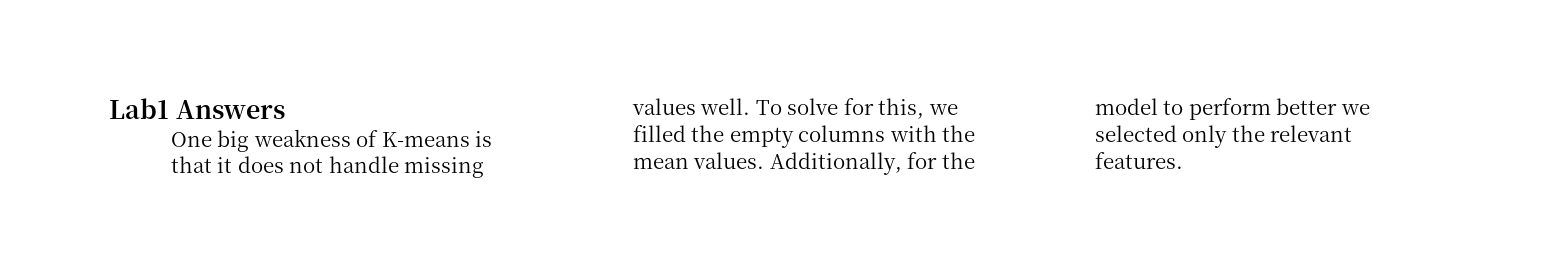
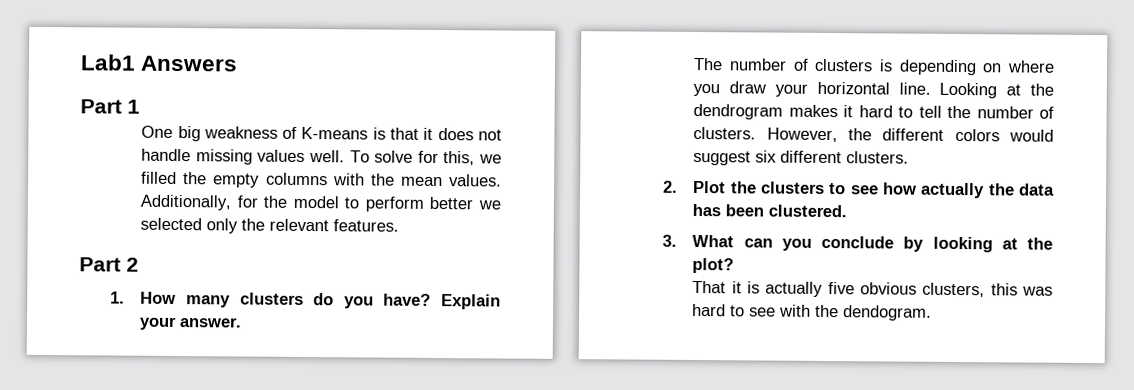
+ Part 1
+ Part 2
+ 1. How many clusters do you have? Explain your answer.
+ The number of clusters is depending on where you draw your horizontal line. Looking at the dendrogram makes it hard to tell the number of clusters. However, the different colors would suggest six different clusters.
+ 2. Plot the clusters to see how actually the data has been clustered.
+ 3. What can you conclude by looking at the plot?
+ That it is actually five obvious clusters, this was hard to see with the dendogram.

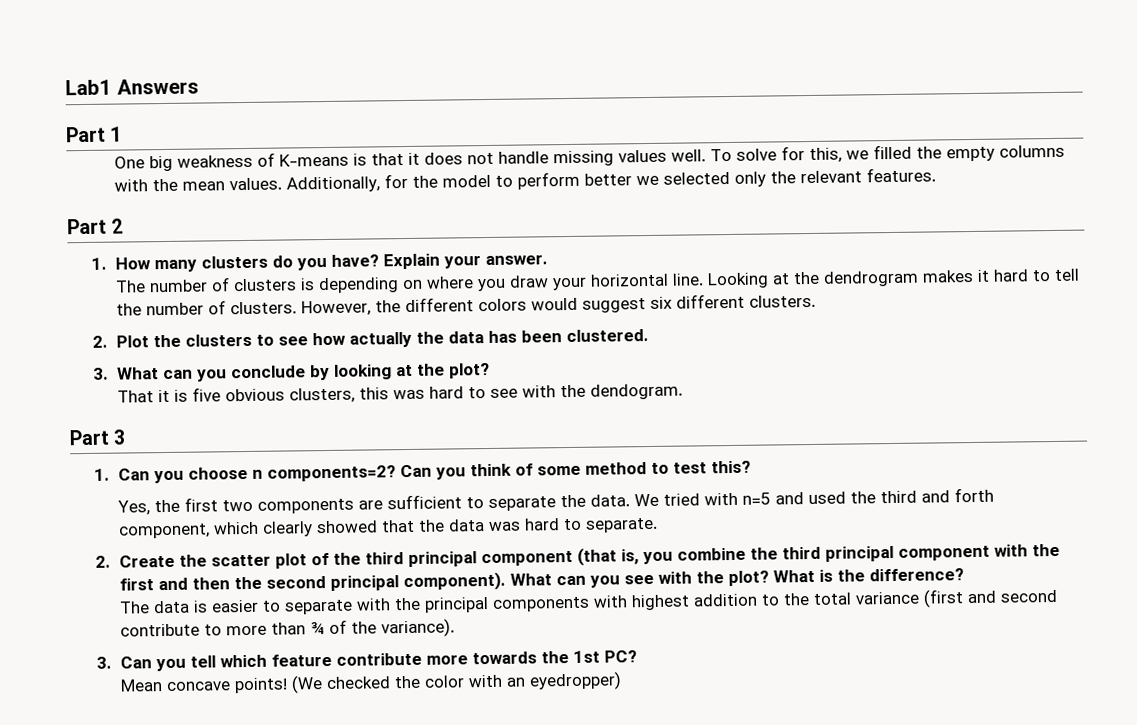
- That it is actually five obvious clusters, this was hard to see with the dendogram.
+ That it is five obvious clusters, this was hard to see with the dendogram.
+ Part 3
+ 1. Can you choose n components=2? Can you think of some method to test this?
+ Yes, the first two components are sufficient to separate the data. We tried with n=5 and used the third and forth component, which clearly showed that the data was hard to separate.
+ 2. Create the scatter plot of the third principal component (that is, you combine the third principal component with the first and then the second principal component). What can you see with the plot? What is the difference?
+ The data is easier to separate with the principal components with highest addition to the total variance (first and second contribute to more than ¾ of the variance).
+ 3. Can you tell which feature contribute more towards the 1st PC?
+ Mean concave points! (We checked the color with an eyedropper)

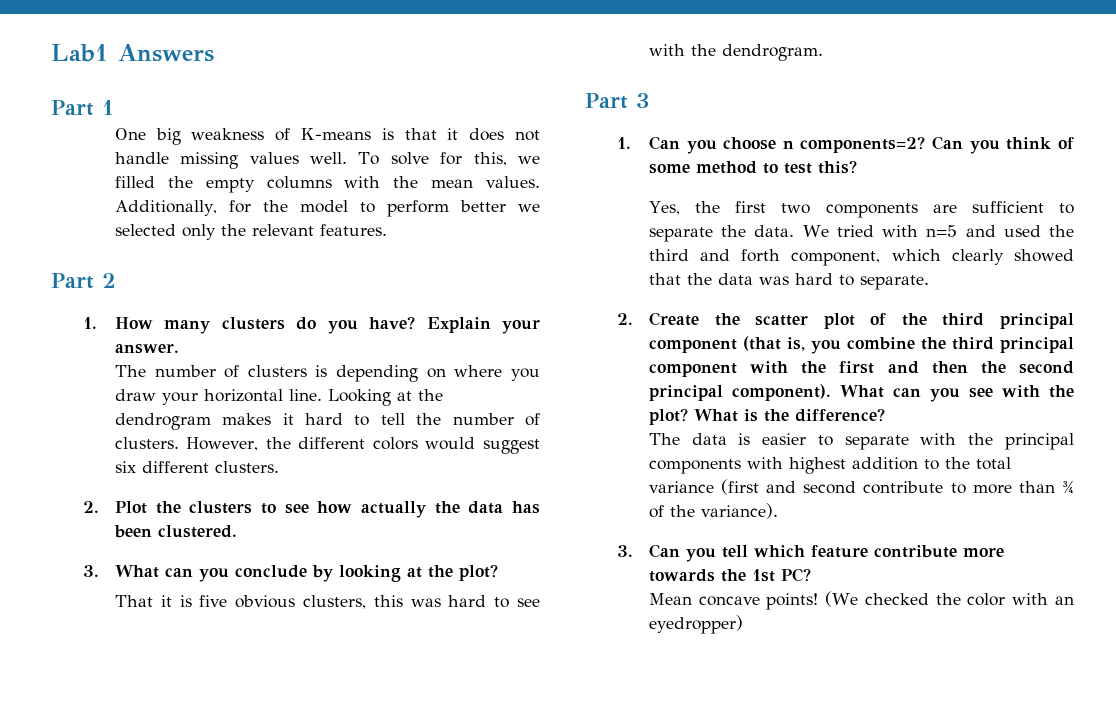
- That it is five obvious clusters, this was hard to see with the dendogram.
+ That it is five obvious clusters, this was hard to see with the dendrogram.

